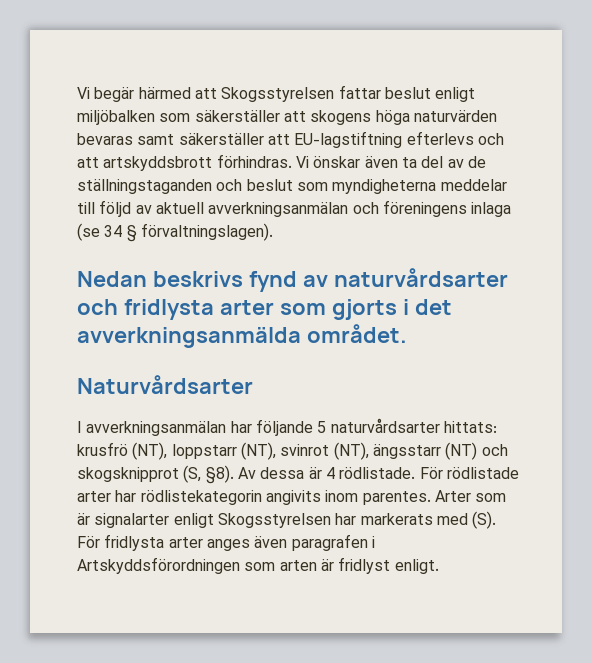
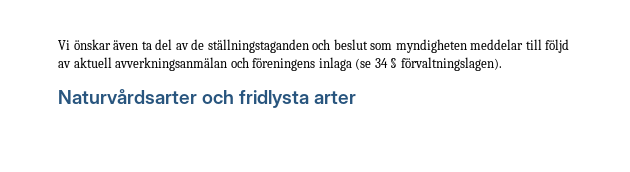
- Vi begär härmed att Skogsstyrelsen fattar beslut enligt miljöbalken som säkerställer att skogens höga naturvärden bevaras samt säkerställer att EU-lagstiftning efterlevs och att artskyddsbrott förhindras. Vi önskar även ta del av de ställningstaganden och beslut som myndigheterna meddelar till följd av aktuell avverkningsanmälan och föreningens inlaga (se 34 § förvaltningslagen).
+ Vi önskar även ta del av de ställningstaganden och beslut som myndigheten meddelar till följd av aktuell avverkningsanmälan och föreningens inlaga (se 34 § förvaltningslagen).
- Nedan beskrivs fynd av naturvårdsarter och fridlysta arter som gjorts i det avverkningsanmälda området.
- Naturvårdsarter
- I avverkningsanmälan har följande 5 naturvårdsarter hittats: krusfrö (NT), loppstarr (NT), svinrot (NT), ängsstarr (NT) och skogsknipprot (S, §8). Av dessa är 4 rödlistade. För rödlistade arter har rödlistekategorin angivits inom parentes. Arter som är signalarter enligt Skogsstyrelsen har markerats med (S). För fridlysta arter anges även paragrafen i Artskyddsförordningen som arten är fridlyst enligt.
+ Naturvårdsarter och fridlysta arter

